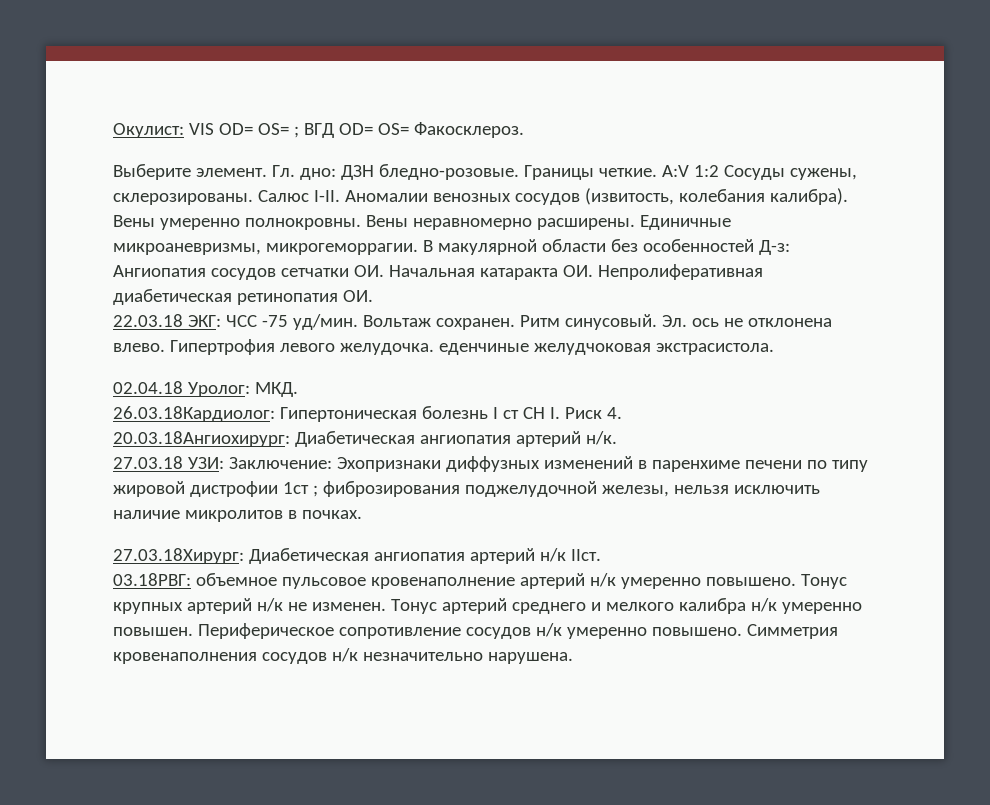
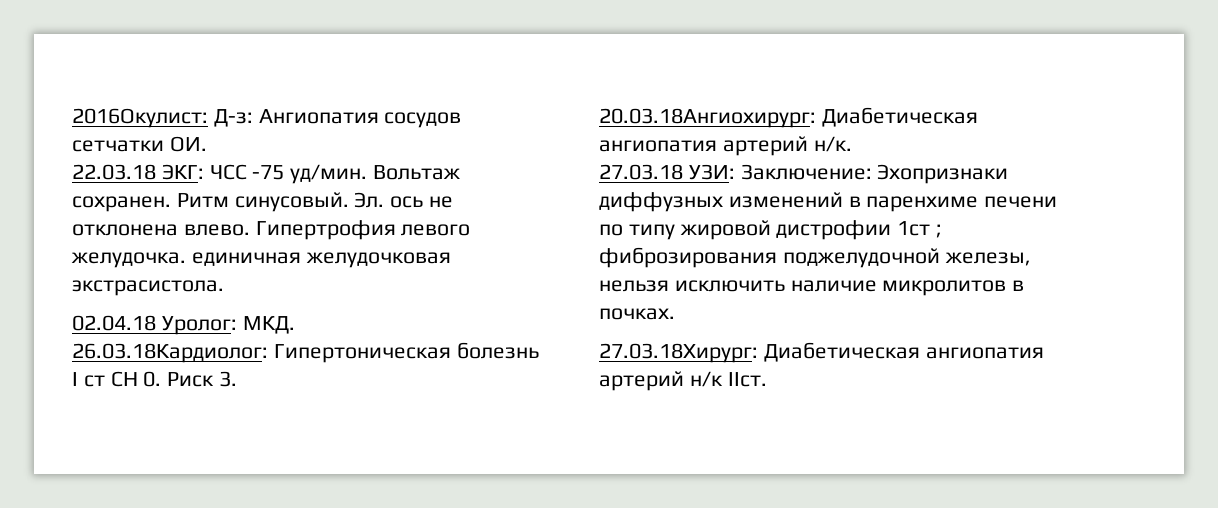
- Окулист: VIS OD= OS= ; ВГД OD= OS= Факосклероз.
- Выберите элемент. Гл. дно: ДЗН бледно-розовые. Границы четкие. А:V 1:2 Сосуды сужены, склерозированы. Салюс I-II. Аномалии венозных сосудов (извитость, колебания калибра). Вены умеренно полнокровны. Вены неравномерно расширены. Единичные микроаневризмы, микрогеморрагии. В макулярной области без особенностей Д-з: Ангиопатия сосудов сетчатки ОИ. Начальная катаракта ОИ. Непролиферативная диабетическая ретинопатия ОИ.
+ 2016Окулист: Д-з: Ангиопатия сосудов сетчатки ОИ.
- Гипертрофия левого желудочка. еденчиные желудчоковая экстрасистола.
+ Гипертрофия левого желудочка. единичная желудочковая экстрасистола.
- 26.03.18Кардиолог: Гипертоническая болезнь I ст СН I. Риск 4.
+ 26.03.18Кардиолог: Гипертоническая болезнь I ст СН 0. Риск 3.
- 03.18РВГ: объемное пульсовое кровенаполнение артерий н/к умеренно повышено. Тонус крупных артерий н/к не изменен. Тонус артерий среднего и мелкого калибра н/к умеренно повышен. Периферическое сопротивление сосудов н/к умеренно повышено. Симметрия кровенаполнения сосудов н/к незначительно нарушена.

